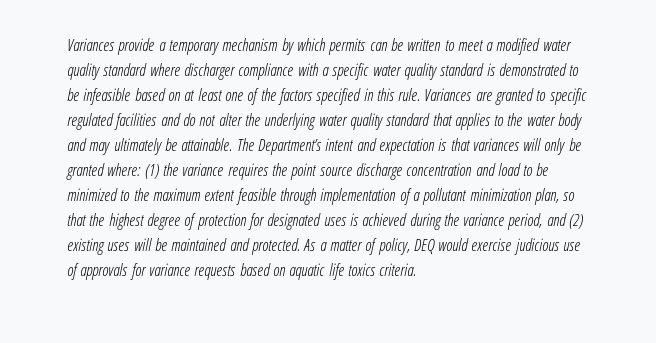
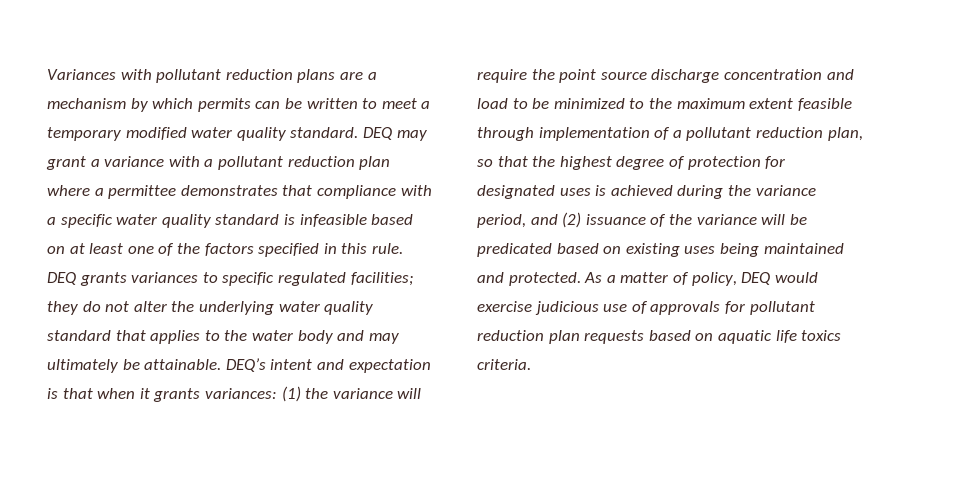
- Variances provide a temporary mechanism by which permits can be written to meet a modified water quality standard where discharger compliance with a specific water quality standard is demonstrated to be infeasible based on at least one of the factors specified in this rule.
+ Variances with pollutant reduction plans are a mechanism by which permits can be written to meet a temporary modified water quality standard. DEQ may grant a variance with a pollutant reduction plan where a permittee demonstrates that compliance with a specific water quality standard is infeasible based on at least one of the factors specified in this rule.
- Variances are granted to specific regulated facilities and do not alter the underlying water quality standard that applies to the water body and may ultimately be attainable.
+ DEQ grants variances to specific regulated facilities; they do not alter the underlying water quality standard that applies to the water body and may ultimately be attainable.
- The Department’s intent and expectation is that variances will only be granted where: (1) the variance requires the point source discharge concentration and load to be minimized to the maximum extent feasible through implementation of a pollutant minimization plan, so that the highest degree of protection for designated uses is achieved during the variance period, and (2) existing uses will be maintained and protected.
+ DEQ’s intent and expectation is that when it grants variances: (1) the variance will require the point source discharge concentration and load to be minimized to the maximum extent feasible through implementation of a pollutant reduction plan, so that the highest degree of protection for designated uses is achieved during the variance period, and (2) issuance of the variance will be predicated based on existing uses being maintained and protected.
- As a matter of policy, DEQ would exercise judicious use of approvals for variance requests based on aquatic life toxics criteria.
+ As a matter of policy, DEQ would exercise judicious use of approvals for pollutant reduction plan requests based on aquatic life toxics criteria.

